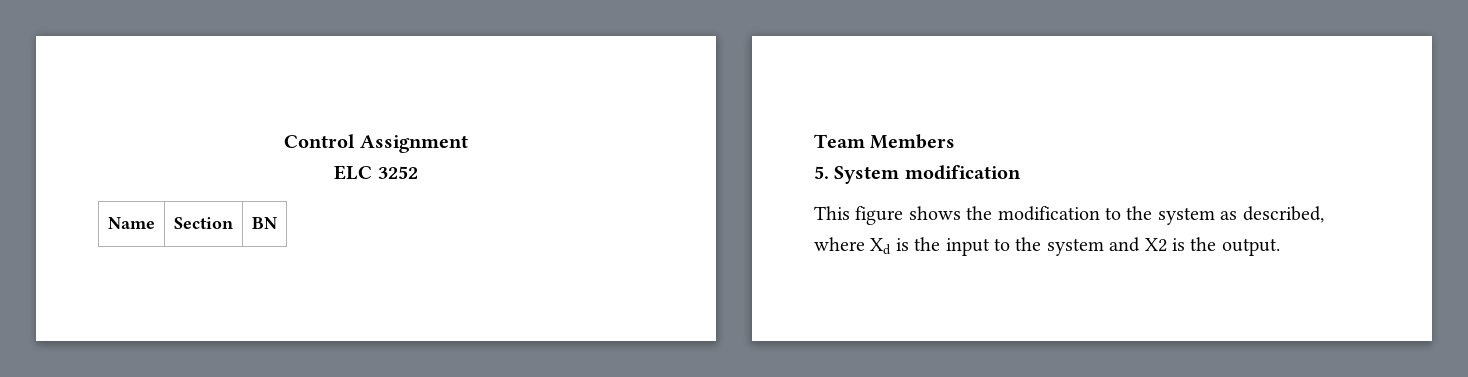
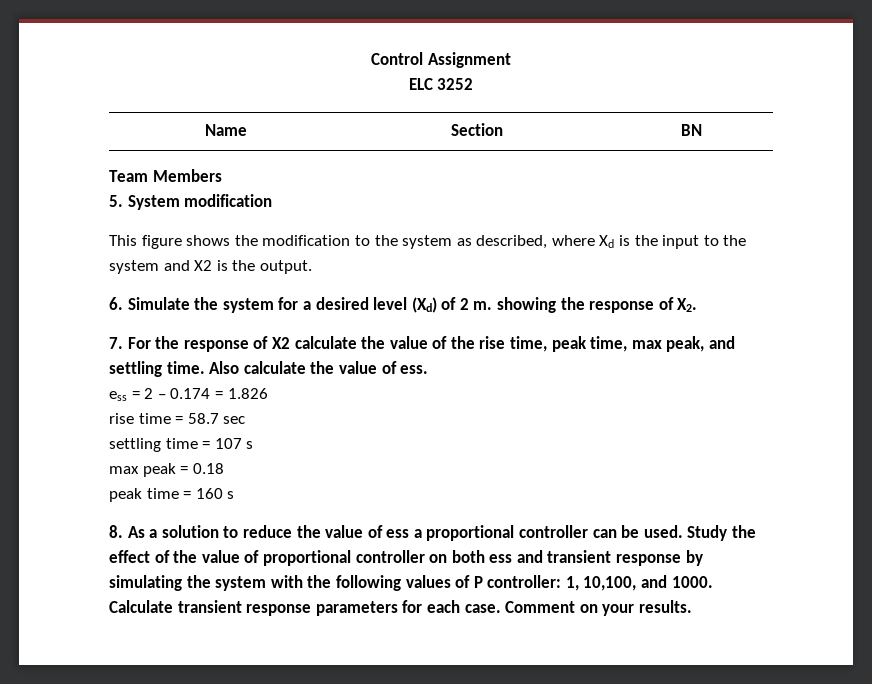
+ 6. Simulate the system for a desired level (Xd) of 2 m. showing the response of X2.
+ 7. For the response of X2 calculate the value of the rise time, peak time, max peak, and settling time. Also calculate the value of ess.
+ ess = 2 – 0.174 = 1.826
+ rise time = 58.7 sec
+ settling time = 107 s
+ max peak = 0.18
+ peak time = 160 s
+ 8. As a solution to reduce the value of ess a proportional controller can be used. Study the effect of the value of proportional controller on both ess and transient response by simulating the system with the following values of P controller: 1, 10,100, and 1000. Calculate transient response parameters for each case. Comment on your results.

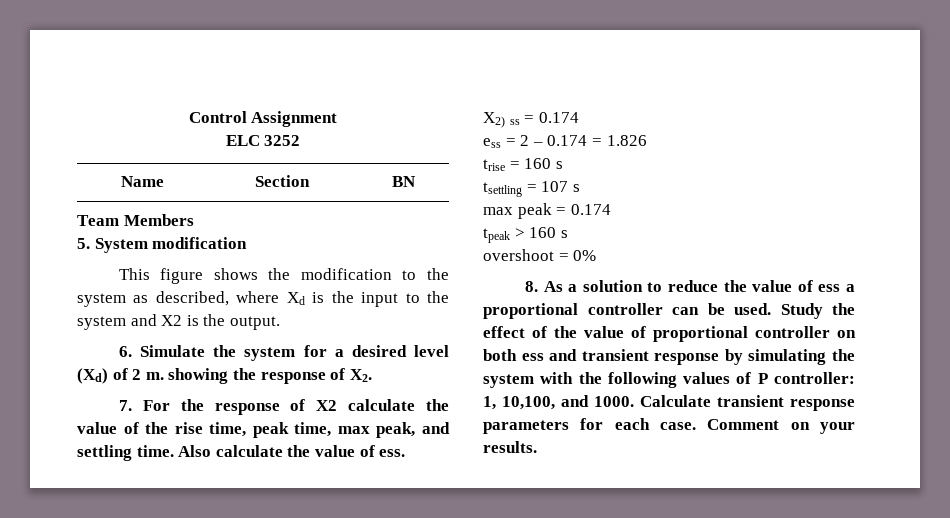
+ X2) ss = 0.174
- rise time = 58.7 sec
- settling time = 107 s
+ trise = 160 s
+ tsettling = 107 s
- max peak = 0.18
- peak time = 160 s
+ max peak = 0.174
+ tpeak > 160 s
+ overshoot = 0%

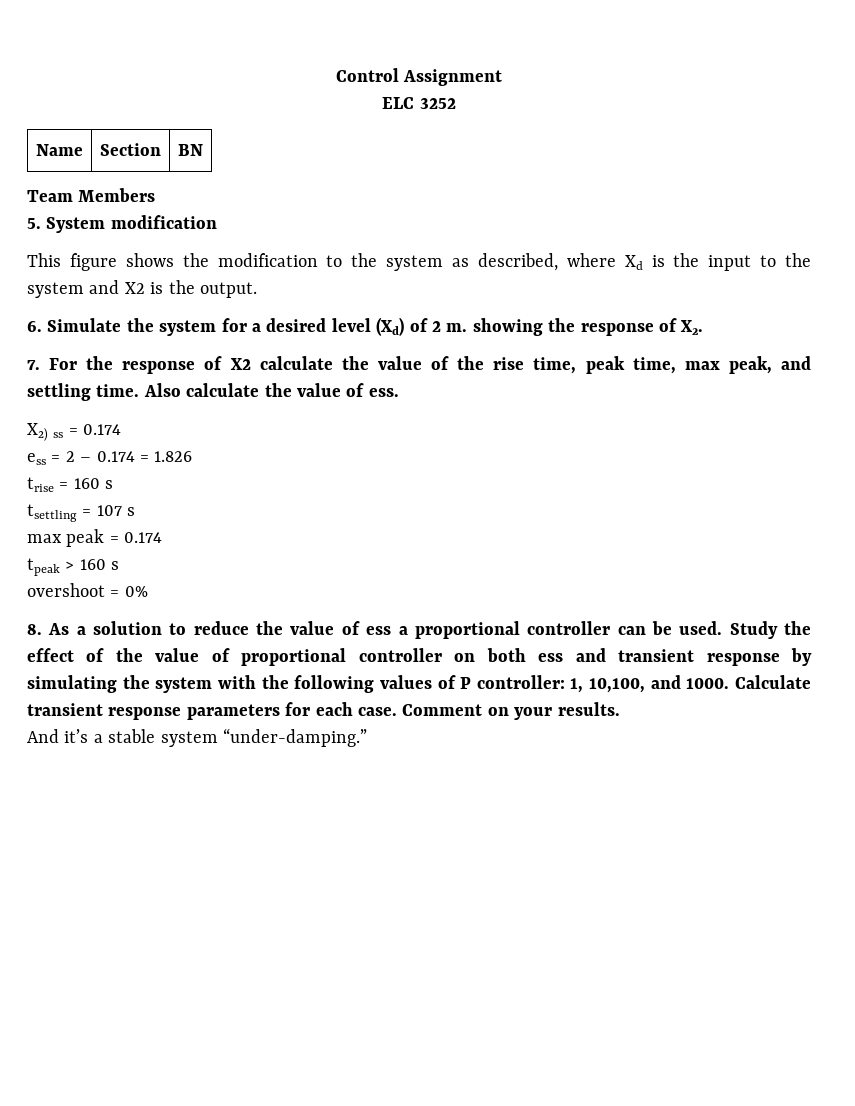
+ And it’s a stable system “under-damping.”

